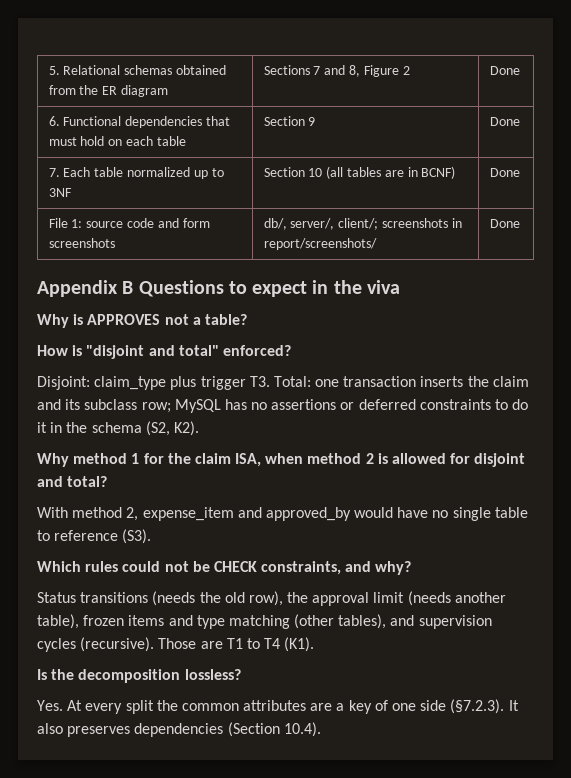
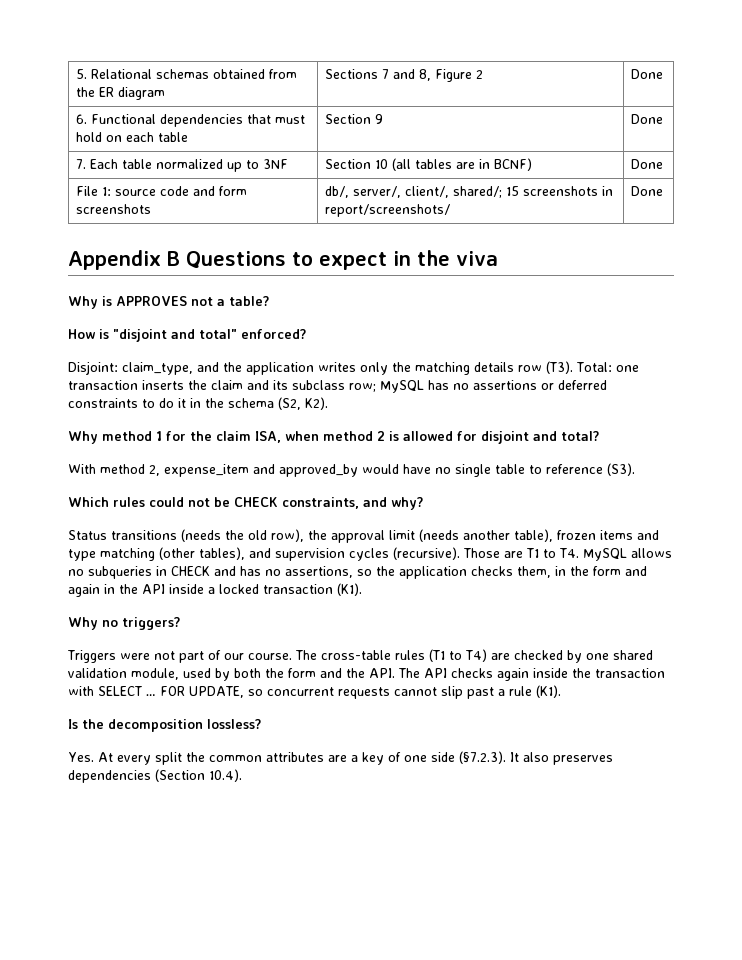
- File 1: source code and form screenshots | db/, server/, client/; screenshots in report/screenshots/ | Done
+ File 1: source code and form screenshots | db/, server/, client/, shared/; 15 screenshots in report/screenshots/ | Done
- Disjoint: claim_type plus trigger T3. Total: one transaction inserts the claim and its subclass row; MySQL has no assertions or deferred constraints to do it in the schema (S2, K2).
+ Disjoint: claim_type, and the application writes only the matching details row (T3). Total: one transaction inserts the claim and its subclass row; MySQL has no assertions or deferred constraints to do it in the schema (S2, K2).
- Those are T1 to T4 (K1).
+ Those are T1 to T4. MySQL allows no subqueries in CHECK and has no assertions, so the application checks them, in the form and again in the API inside a locked transaction (K1).
+ Why no triggers?
+ Triggers were not part of our course. The cross-table rules (T1 to T4) are checked by one shared validation module, used by both the form and the API. The API checks again inside the transaction with SELECT … FOR UPDATE, so concurrent requests cannot slip past a rule (K1).

